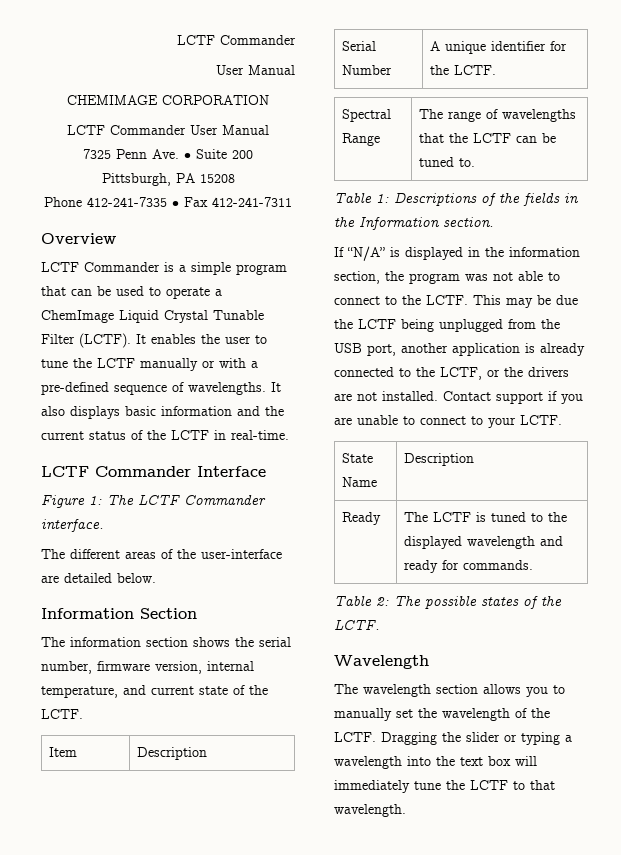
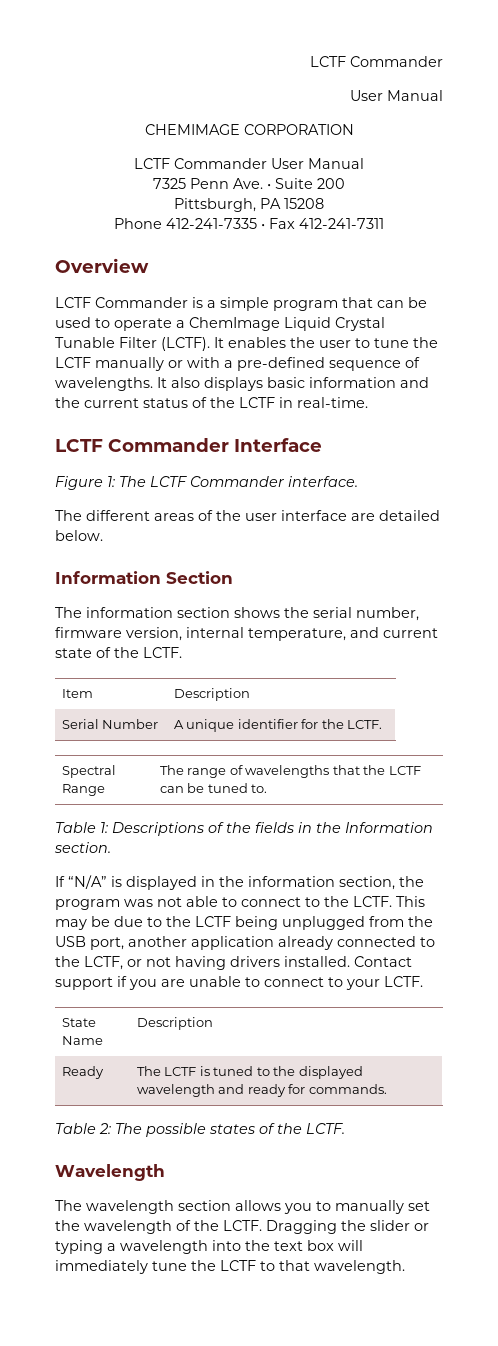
- The different areas of the user-interface are detailed below.
+ The different areas of the user interface are detailed below.
- This may be due the LCTF being unplugged from the USB port, another application is already connected to the LCTF, or the drivers are not installed.
+ This may be due to the LCTF being unplugged from the USB port, another application already connected to the LCTF, or not having drivers installed.

